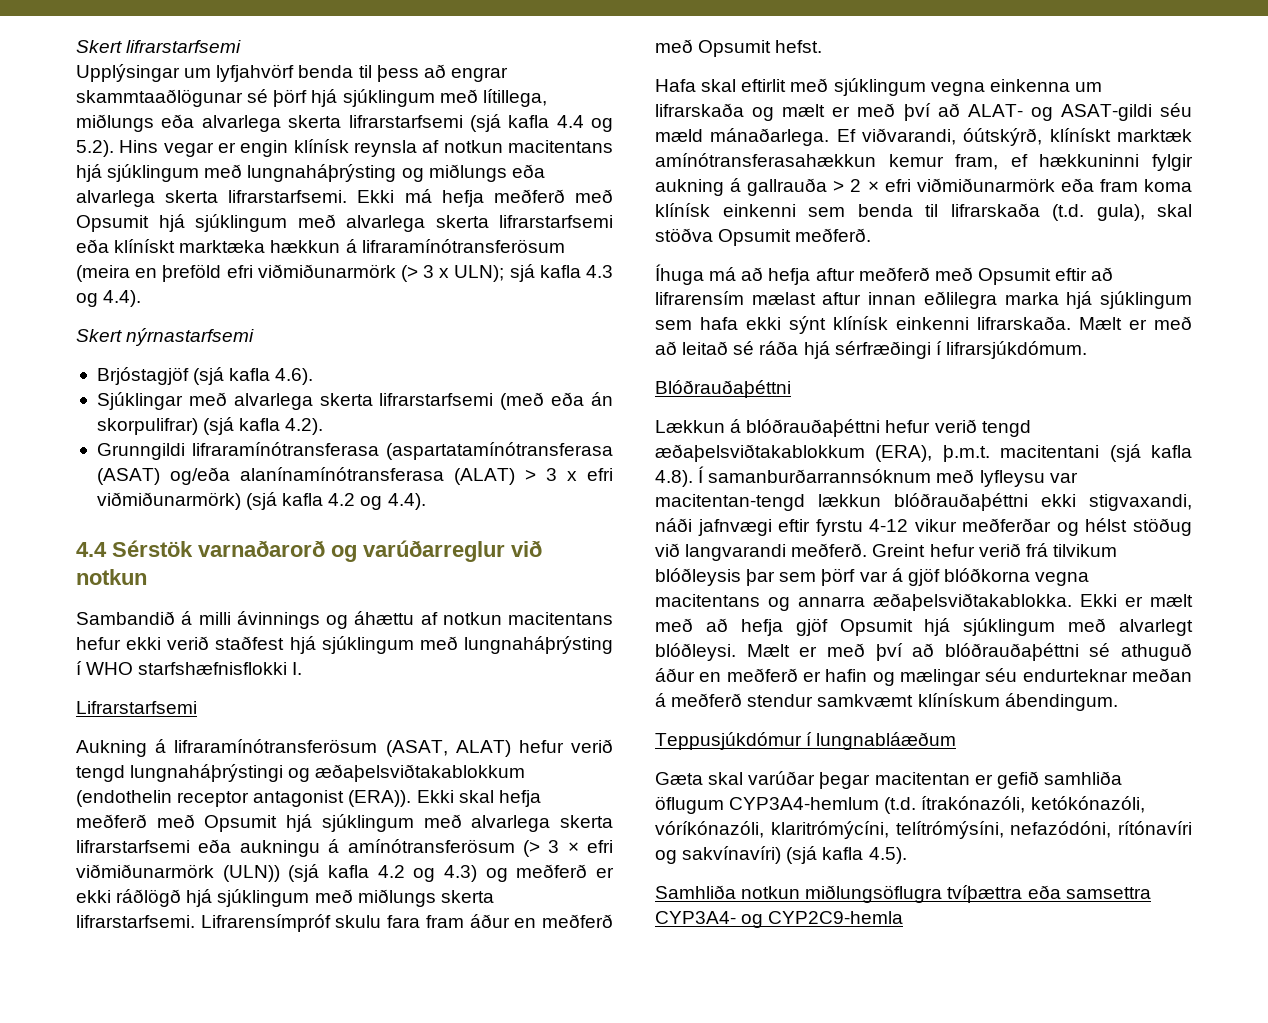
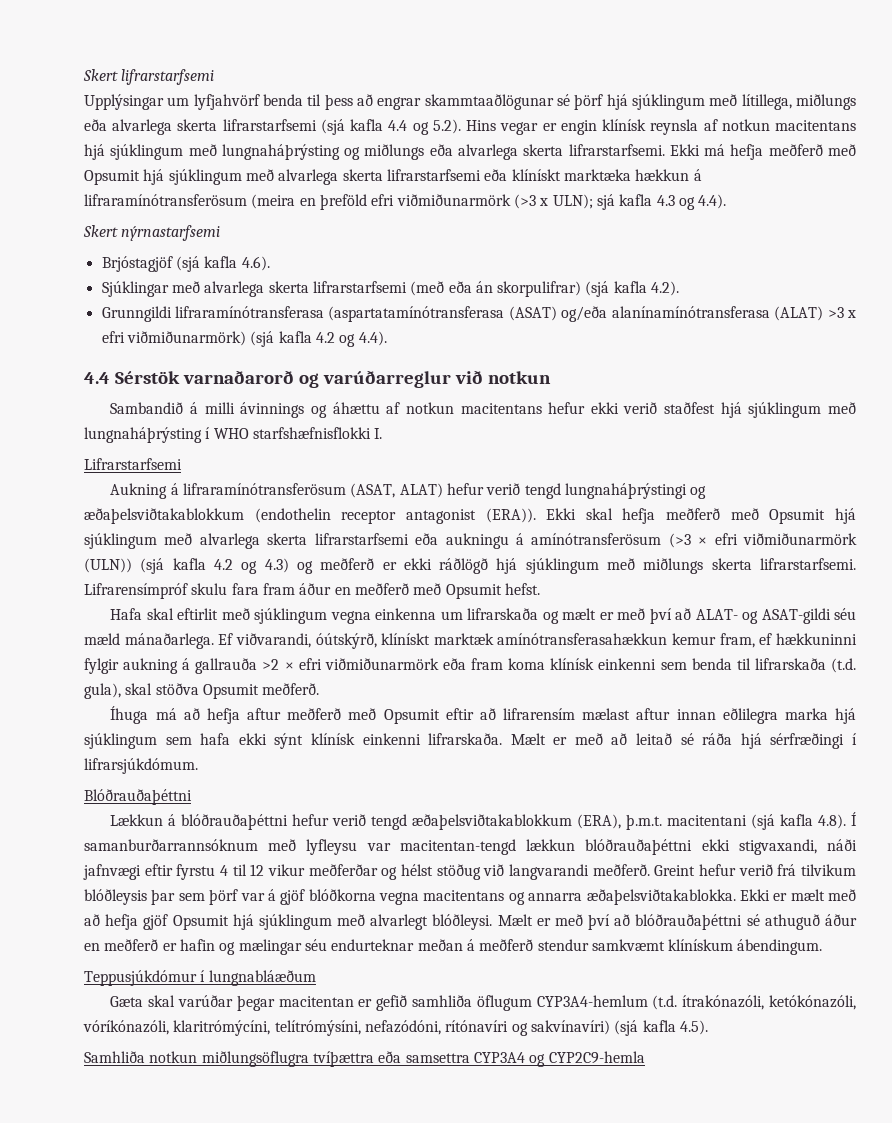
- Ekki má hefja meðferð með Opsumit hjá sjúklingum með alvarlega skerta lifrarstarfsemi eða klínískt marktæka hækkun á lifraramínótransferösum (meira en þreföld efri viðmiðunarmörk (> 3 x ULN); sjá kafla 4.3 og 4.4).
+ Ekki má hefja meðferð með Opsumit hjá sjúklingum með alvarlega skerta lifrarstarfsemi eða klínískt marktæka hækkun á lifraramínótransferösum (meira en þreföld efri viðmiðunarmörk (>3 x ULN); sjá kafla 4.3 og 4.4).
- Grunngildi lifraramínótransferasa (aspartatamínótransferasa (ASAT) og/eða alanínamínótransferasa (ALAT) > 3 x efri viðmiðunarmörk) (sjá kafla 4.2 og 4.4).
+ Grunngildi lifraramínótransferasa (aspartatamínótransferasa (ASAT) og/eða alanínamínótransferasa (ALAT) >3 x efri viðmiðunarmörk) (sjá kafla 4.2 og 4.4).
- Ekki skal hefja meðferð með Opsumit hjá sjúklingum með alvarlega skerta lifrarstarfsemi eða aukningu á amínótransferösum (> 3 × efri viðmiðunarmörk (ULN)) (sjá kafla 4.2 og 4.3) og meðferð er ekki ráðlögð hjá sjúklingum með miðlungs skerta lifrarstarfsemi.
+ Ekki skal hefja meðferð með Opsumit hjá sjúklingum með alvarlega skerta lifrarstarfsemi eða aukningu á amínótransferösum (>3 × efri viðmiðunarmörk (ULN)) (sjá kafla 4.2 og 4.3) og meðferð er ekki ráðlögð hjá sjúklingum með miðlungs skerta lifrarstarfsemi.
- Ef viðvarandi, óútskýrð, klínískt marktæk amínótransferasahækkun kemur fram, ef hækkuninni fylgir aukning á gallrauða > 2 × efri viðmiðunarmörk eða fram koma klínísk einkenni sem benda til lifrarskaða (t.d. gula), skal stöðva Opsumit meðferð.
+ Ef viðvarandi, óútskýrð, klínískt marktæk amínótransferasahækkun kemur fram, ef hækkuninni fylgir aukning á gallrauða >2 × efri viðmiðunarmörk eða fram koma klínísk einkenni sem benda til lifrarskaða (t.d. gula), skal stöðva Opsumit meðferð.
- Lækkun á blóðrauðaþéttni hefur verið tengd æðaþelsviðtakablokkum (ERA), þ.m.t. macitentani (sjá kafla 4.8). Í samanburðarrannsóknum með lyfleysu var macitentan-tengd lækkun blóðrauðaþéttni ekki stigvaxandi, náði jafnvægi eftir fyrstu 4-12 vikur meðferðar og hélst stöðug við langvarandi meðferð.
+ Lækkun á blóðrauðaþéttni hefur verið tengd æðaþelsviðtakablokkum (ERA), þ.m.t. macitentani (sjá kafla 4.8). Í samanburðarrannsóknum með lyfleysu var macitentan-tengd lækkun blóðrauðaþéttni ekki stigvaxandi, náði jafnvægi eftir fyrstu 4 til 12 vikur meðferðar og hélst stöðug við langvarandi meðferð.
- Samhliða notkun miðlungsöflugra tvíþættra eða samsettra CYP3A4- og CYP2C9-hemla
+ Samhliða notkun miðlungsöflugra tvíþættra eða samsettra CYP3A4 og CYP2C9-hemla

